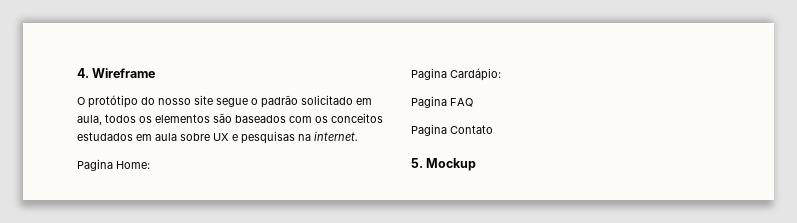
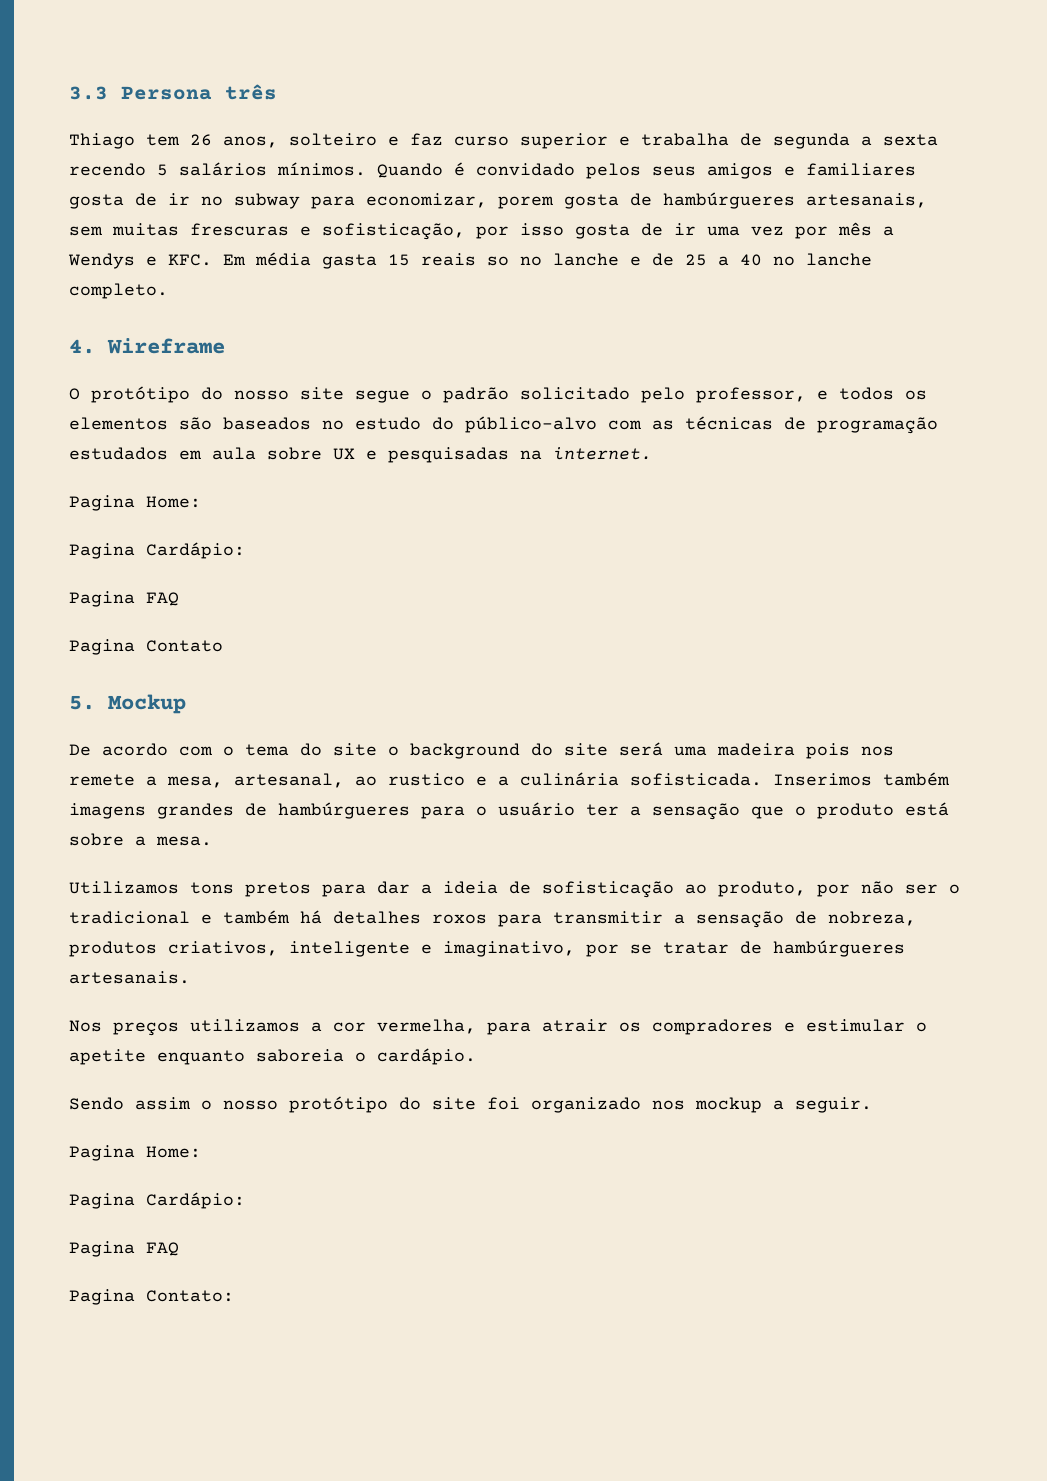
+ 3.3 Persona três
+ Thiago tem 26 anos, solteiro e faz curso superior e trabalha de segunda a sexta recendo 5 salários mínimos. Quando é convidado pelos seus amigos e familiares gosta de ir no subway para economizar, porem gosta de hambúrgueres artesanais, sem muitas frescuras e sofisticação, por isso gosta de ir uma vez por mês a Wendys e KFC. Em média gasta 15 reais so no lanche e de 25 a 40 no lanche completo.
- O protótipo do nosso site segue o padrão solicitado em aula, todos os elementos são baseados com os conceitos estudados em aula sobre UX e pesquisas na internet.
+ O protótipo do nosso site segue o padrão solicitado pelo professor, e todos os elementos são baseados no estudo do público-alvo com as técnicas de programação estudados em aula sobre UX e pesquisadas na internet.
+ De acordo com o tema do site o background do site será uma madeira pois nos remete a mesa, artesanal, ao rustico e a culinária sofisticada. Inserimos também imagens grandes de hambúrgueres para o usuário ter a sensação que o produto está sobre a mesa.
+ Utilizamos tons pretos para dar a ideia de sofisticação ao produto, por não ser o tradicional e também há detalhes roxos para transmitir a sensação de nobreza, produtos criativos, inteligente e imaginativo, por se tratar de hambúrgueres artesanais.
+ Nos preços utilizamos a cor vermelha, para atrair os compradores e estimular o apetite enquanto saboreia o cardápio.
+ Sendo assim o nosso protótipo do site foi organizado nos mockup a seguir.
+ Pagina Home:
+ Pagina Cardápio:
+ Pagina FAQ
+ Pagina Contato:

